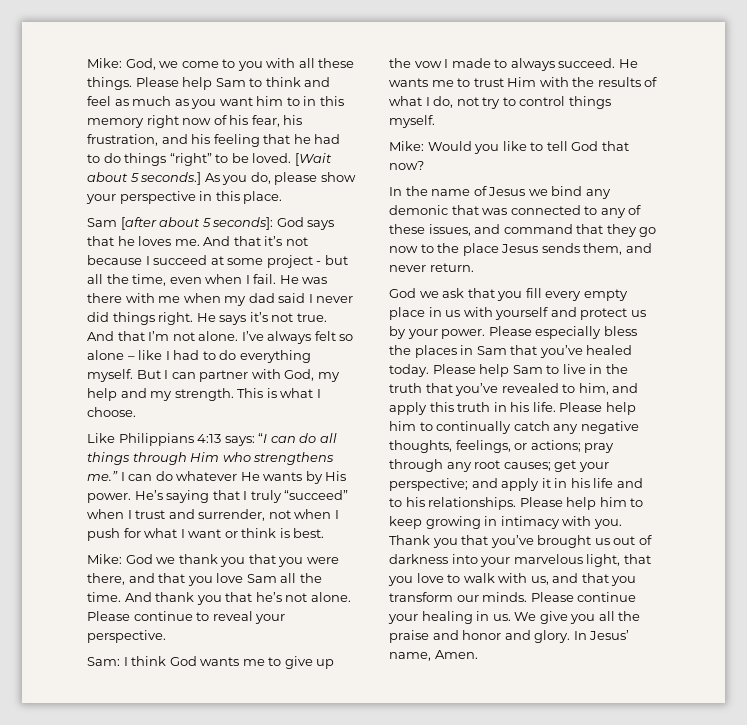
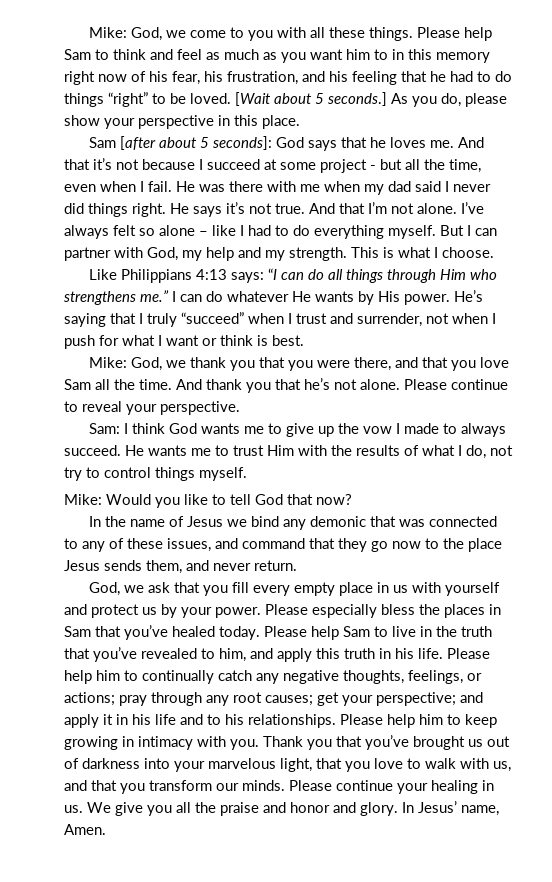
- Mike: God we thank you that you were there, and that you love Sam all the time.
+ Mike: God, we thank you that you were there, and that you love Sam all the time.
- God we ask that you fill every empty place in us with yourself and protect us by your power.
+ God, we ask that you fill every empty place in us with yourself and protect us by your power.

